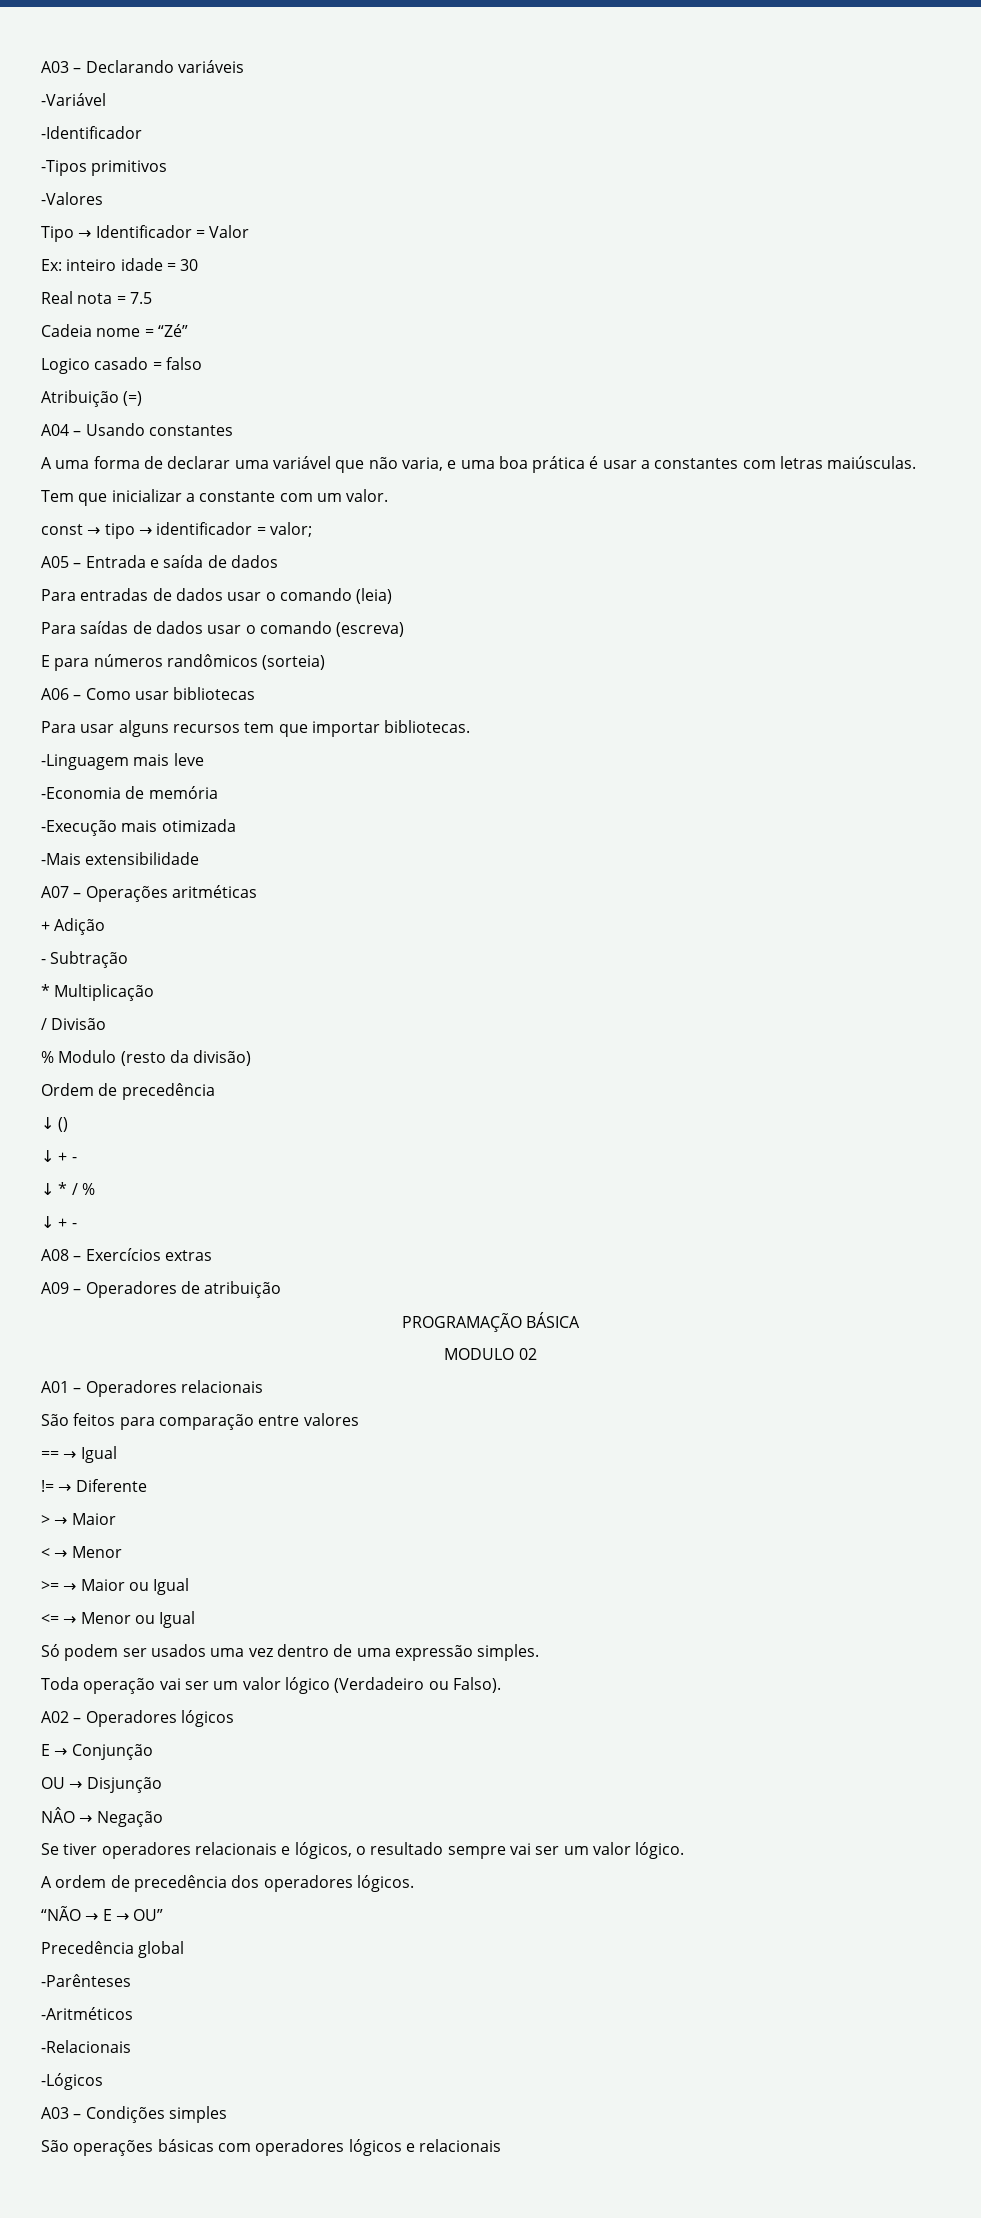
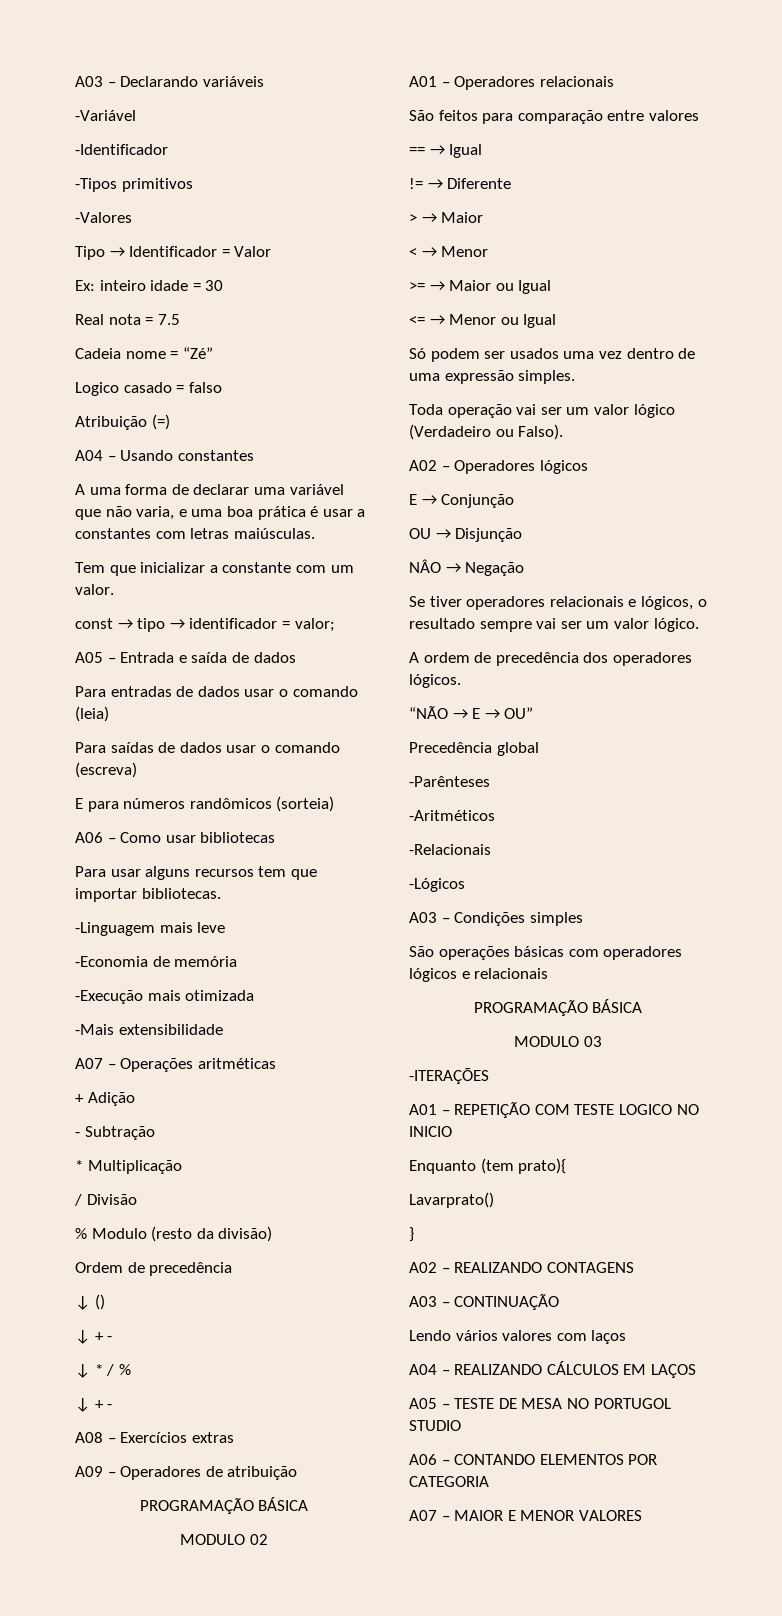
  São operações básicas com operadores lógicos e relacionais
+ PROGRAMAÇÃO BÁSICA
+ MODULO 03
+ -ITERAÇÕES
+ A01 – REPETIÇÃO COM TESTE LOGICO NO INICIO
+ Enquanto (tem prato){
+ Lavarprato()
+ }
+ A02 – REALIZANDO CONTAGENS
+ A03 – CONTINUAÇÃO
+ Lendo vários valores com laços
+ A04 – REALIZANDO CÁLCULOS EM LAÇOS
+ A05 – TESTE DE MESA NO PORTUGOL STUDIO
+ A06 – CONTANDO ELEMENTOS POR CATEGORIA
+ A07 – MAIOR E MENOR VALORES

